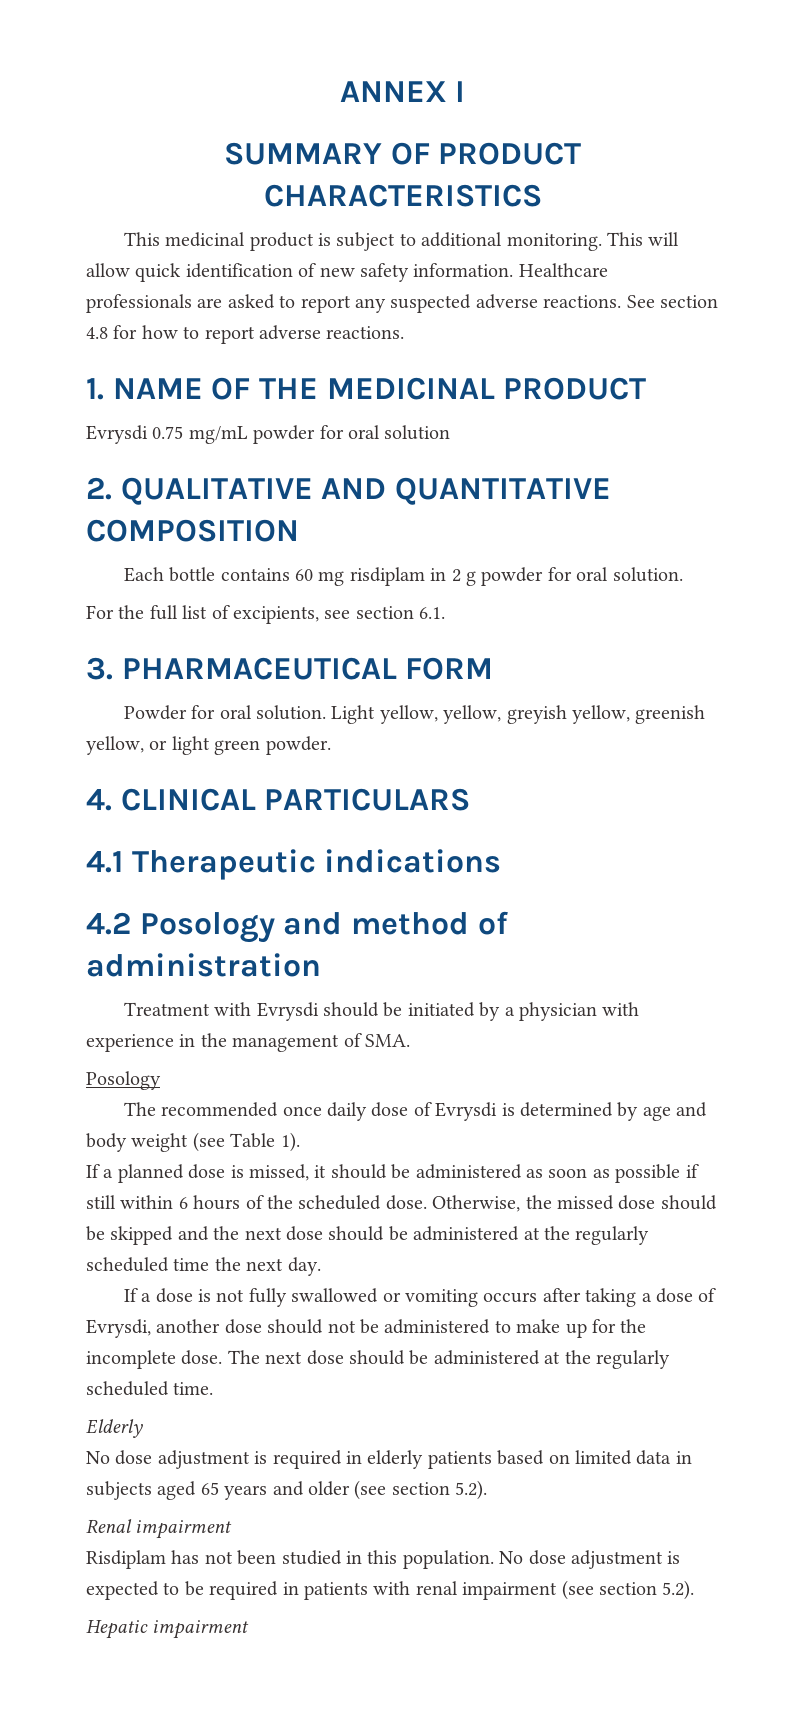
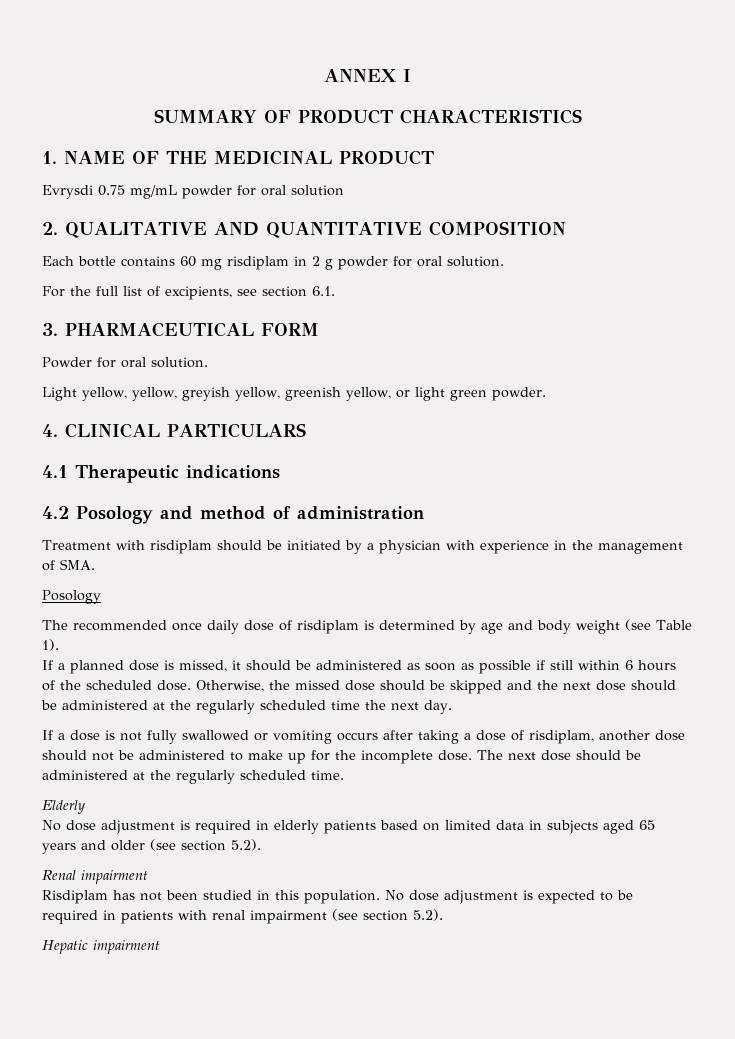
- This medicinal product is subject to additional monitoring. This will allow quick identification of new safety information. Healthcare professionals are asked to report any suspected adverse reactions. See section 4.8 for how to report adverse reactions.
- Powder for oral solution. Light yellow, yellow, greyish yellow, greenish yellow, or light green powder.
+ Powder for oral solution.
+ Light yellow, yellow, greyish yellow, greenish yellow, or light green powder.
- Treatment with Evrysdi should be initiated by a physician with experience in the management of SMA.
+ Treatment with risdiplam should be initiated by a physician with experience in the management of SMA.
- The recommended once daily dose of Evrysdi is determined by age and body weight (see Table 1).
+ The recommended once daily dose of risdiplam is determined by age and body weight (see Table 1).
- If a dose is not fully swallowed or vomiting occurs after taking a dose of Evrysdi, another dose should not be administered to make up for the incomplete dose.
+ If a dose is not fully swallowed or vomiting occurs after taking a dose of risdiplam, another dose should not be administered to make up for the incomplete dose.

